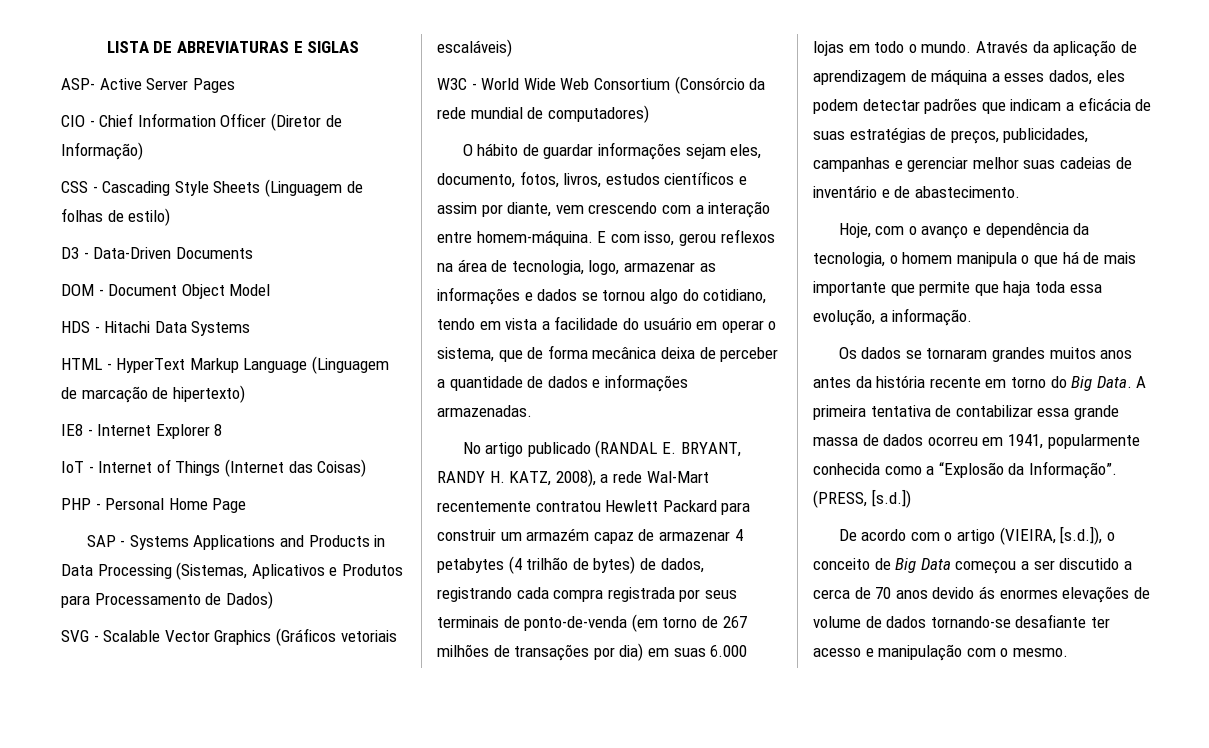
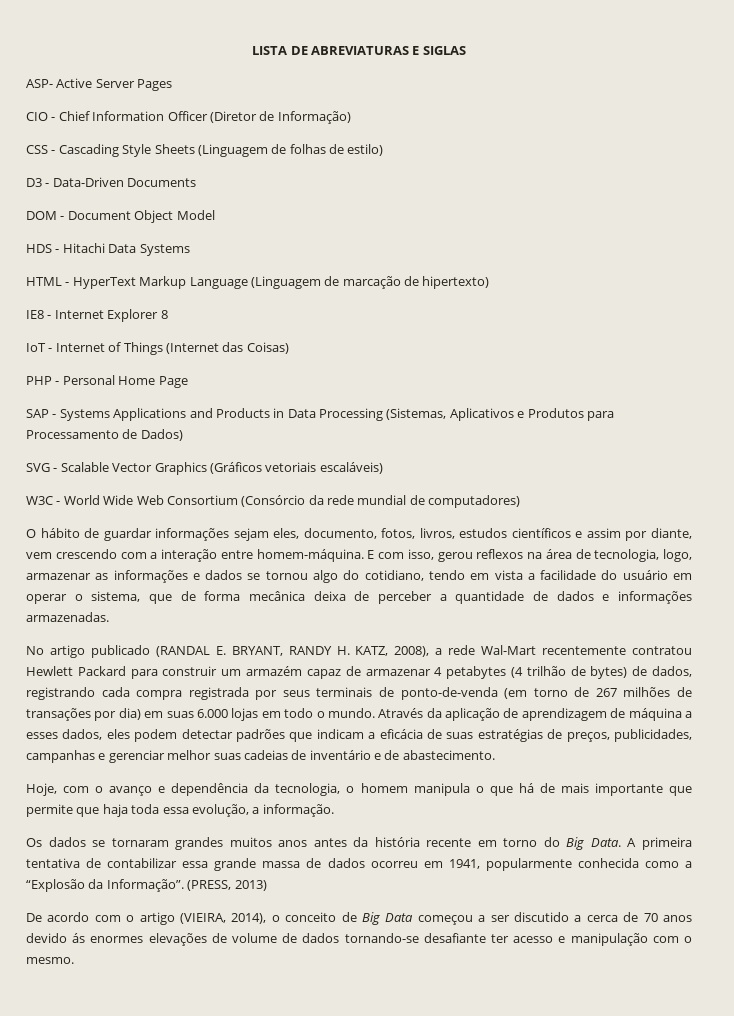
- (PRESS, [s.d.])
+ (PRESS, 2013)
- De acordo com o artigo (VIEIRA, [s.d.]), o conceito de Big Data começou a ser discutido a cerca de 70 anos devido ás enormes elevações de volume de dados tornando-se desafiante ter acesso e manipulação com o mesmo.
+ De acordo com o artigo (VIEIRA, 2014), o conceito de Big Data começou a ser discutido a cerca de 70 anos devido ás enormes elevações de volume de dados tornando-se desafiante ter acesso e manipulação com o mesmo.

